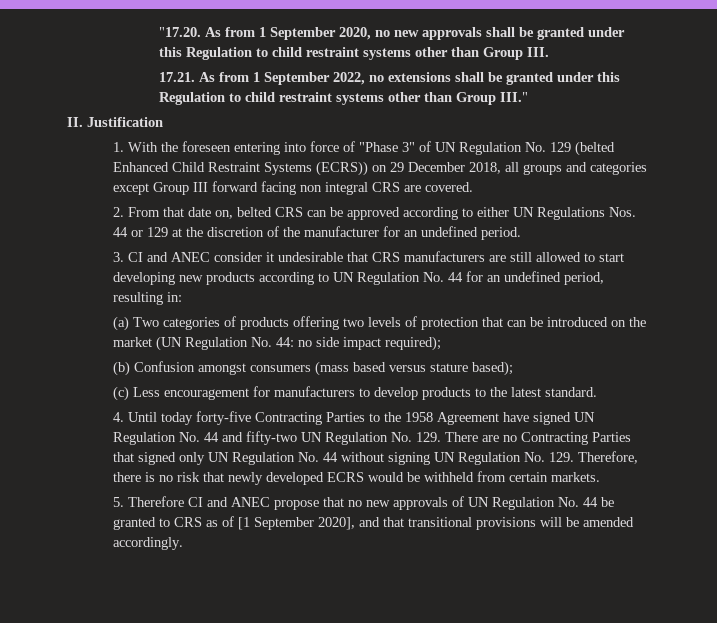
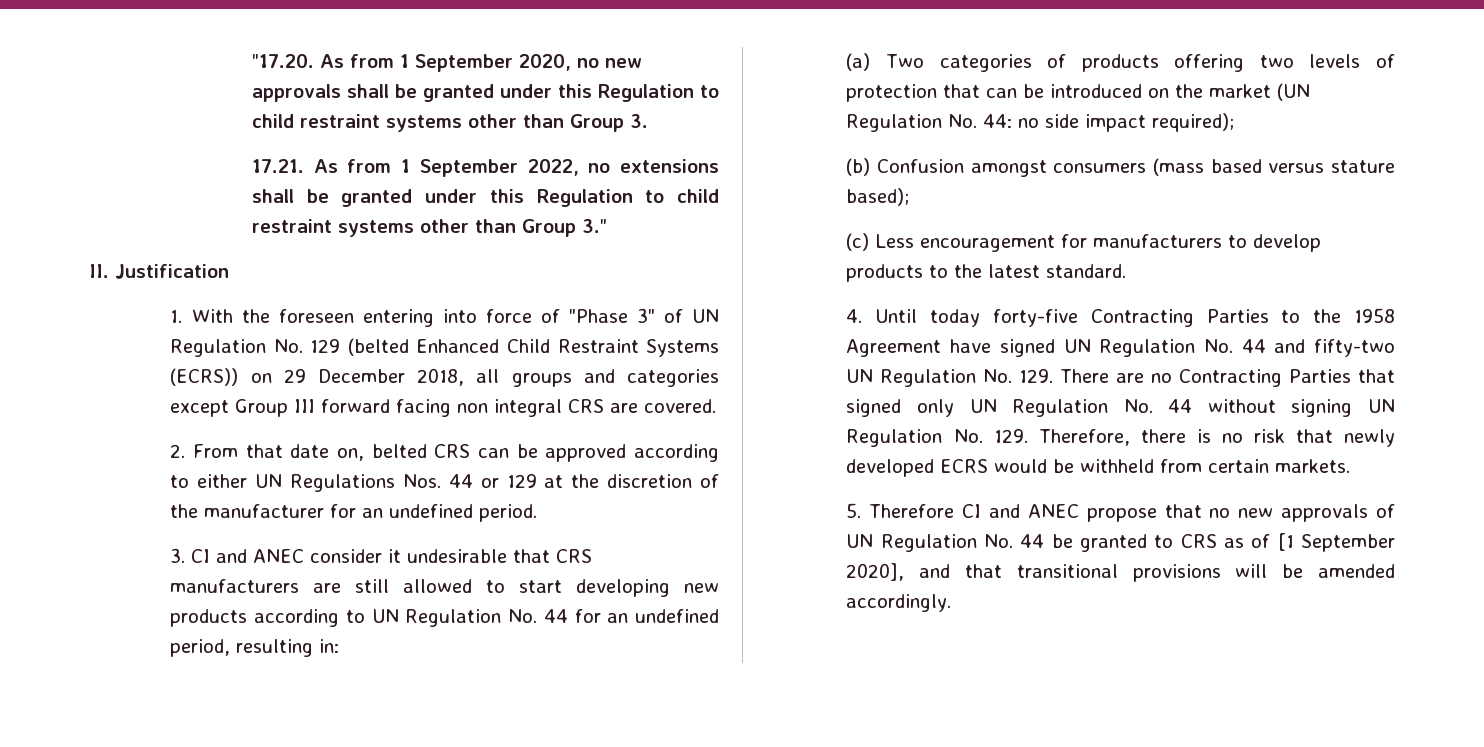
- "17.20. As from 1 September 2020, no new approvals shall be granted under this Regulation to child restraint systems other than Group III.
+ "17.20. As from 1 September 2020, no new approvals shall be granted under this Regulation to child restraint systems other than Group 3.
- 17.21. As from 1 September 2022, no extensions shall be granted under this Regulation to child restraint systems other than Group III."
+ 17.21. As from 1 September 2022, no extensions shall be granted under this Regulation to child restraint systems other than Group 3."

